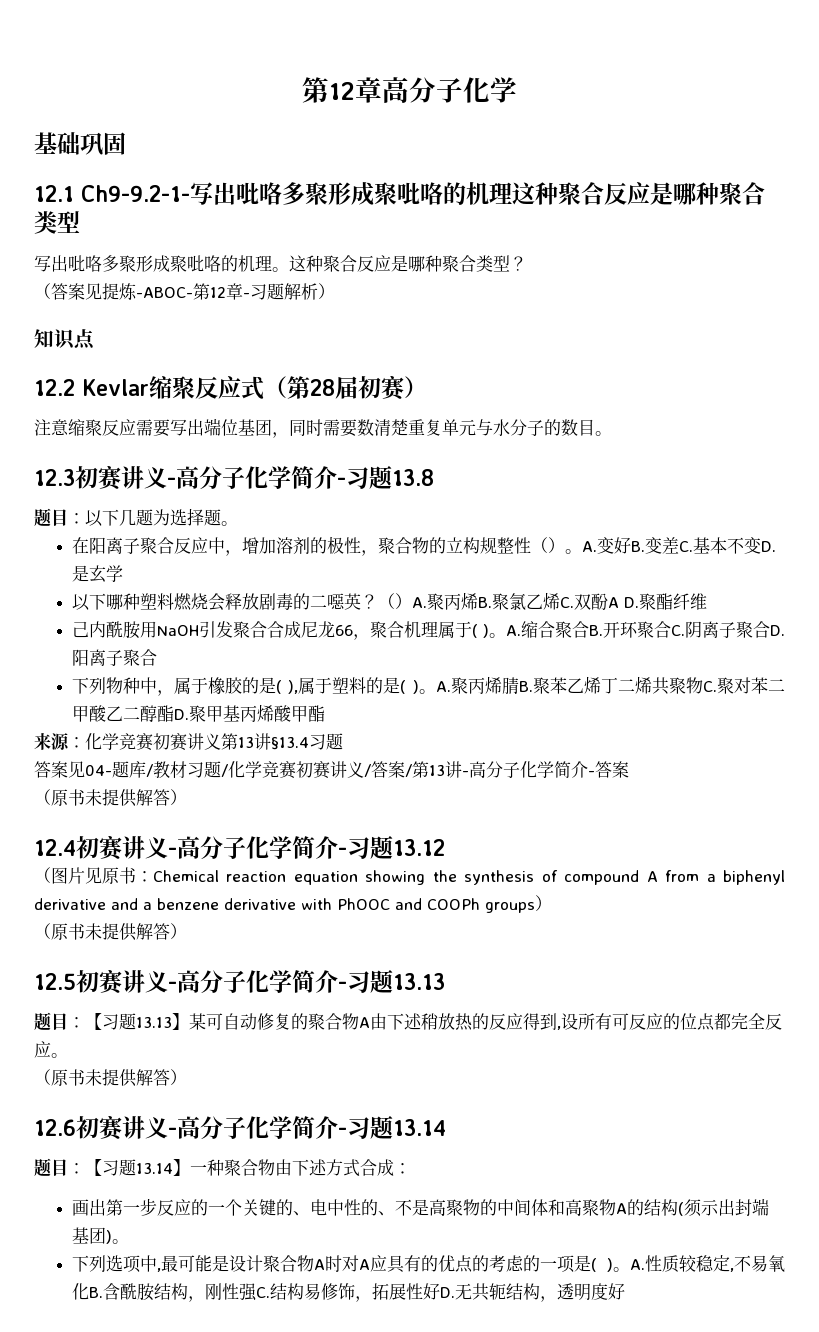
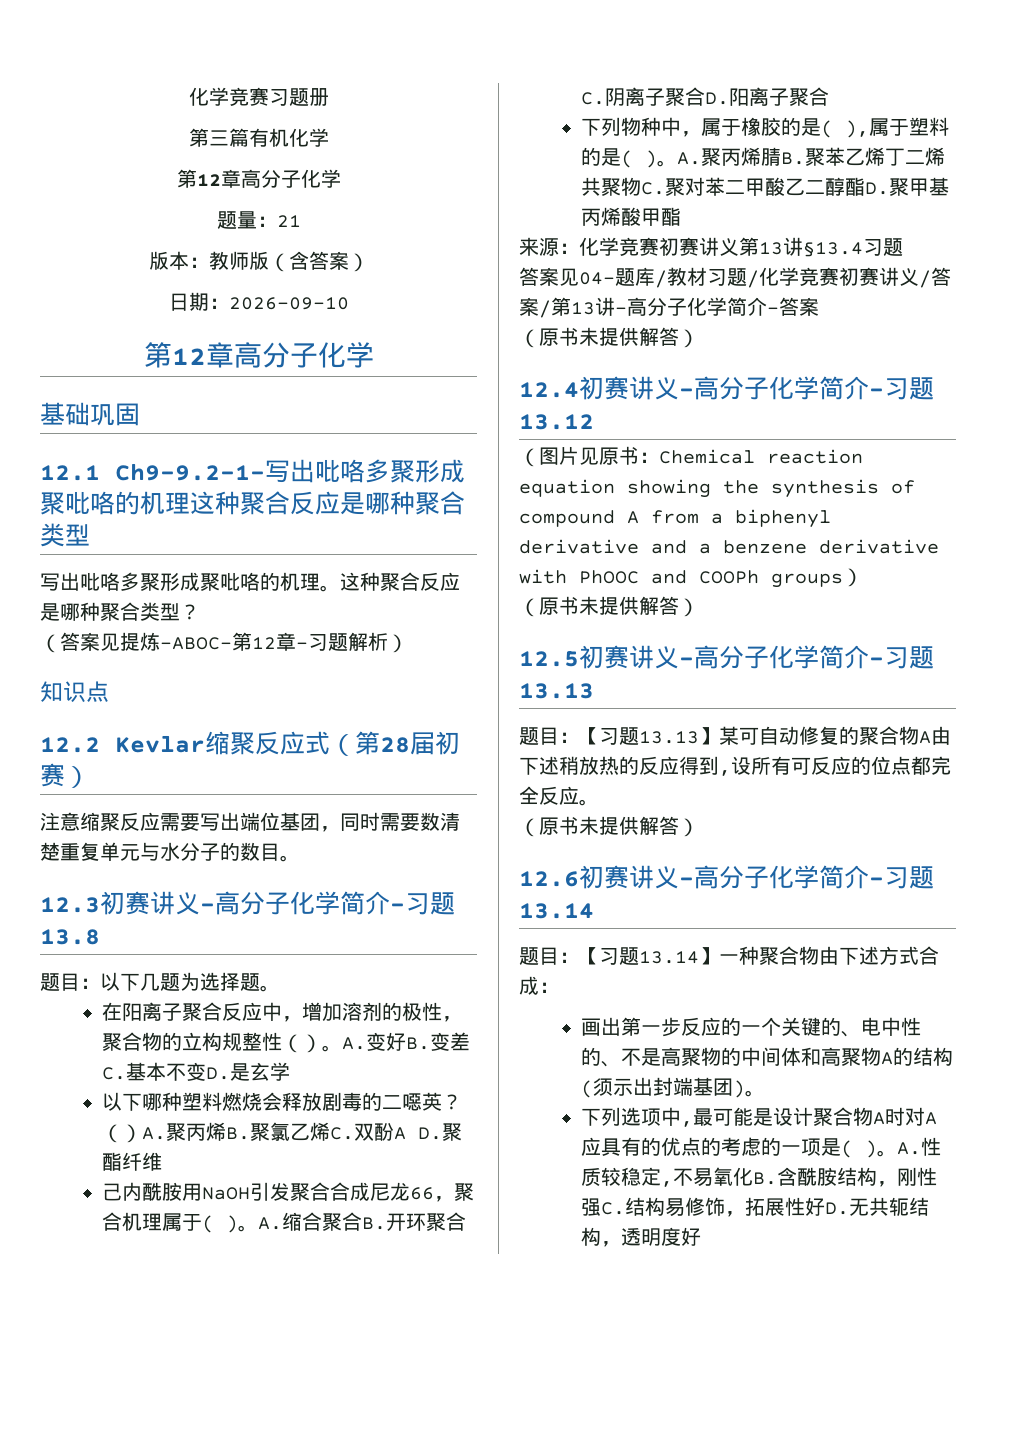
+ 化学竞赛习题册
+ 第三篇有机化学
+ 第12章高分子化学
+ 题量：21
+ 版本：教师版（含答案）
+ 日期：2026-09-10

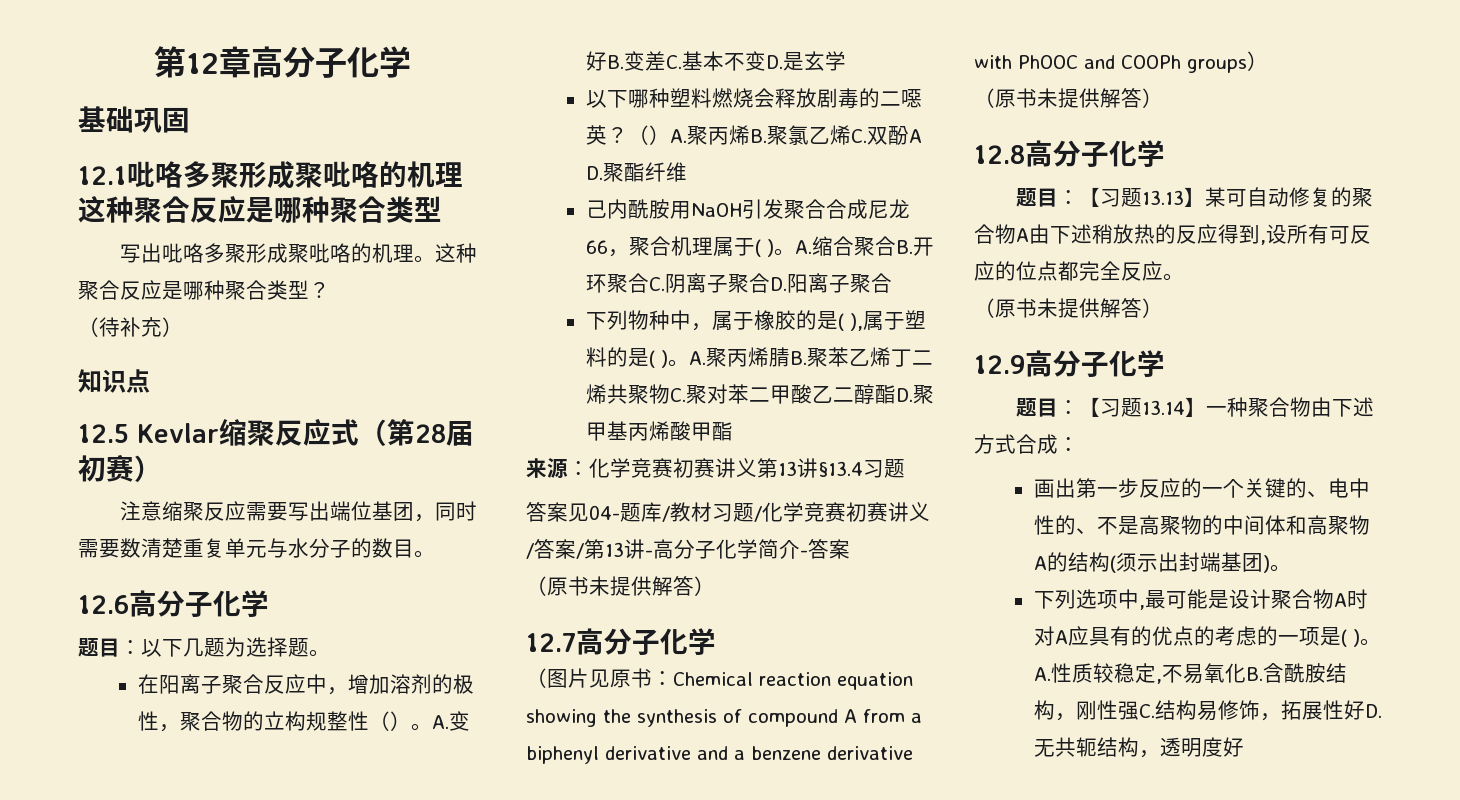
- 化学竞赛习题册
- 第三篇有机化学
- 第12章高分子化学
- 题量：21
- 版本：教师版（含答案）
- 日期：2026-09-10
- 12.1 Ch9-9.2-1-写出吡咯多聚形成聚吡咯的机理这种聚合反应是哪种聚合类型
+ 12.1吡咯多聚形成聚吡咯的机理这种聚合反应是哪种聚合类型
- （答案见提炼-ABOC-第12章-习题解析）
+ （待补充）
- 12.2 Kevlar缩聚反应式（第28届初赛）
+ 12.5 Kevlar缩聚反应式（第28届初赛）
- 12.3初赛讲义-高分子化学简介-习题13.8
+ 12.6高分子化学
- 12.4初赛讲义-高分子化学简介-习题13.12
+ 12.7高分子化学
- 12.5初赛讲义-高分子化学简介-习题13.13
+ 12.8高分子化学
- 12.6初赛讲义-高分子化学简介-习题13.14
+ 12.9高分子化学

